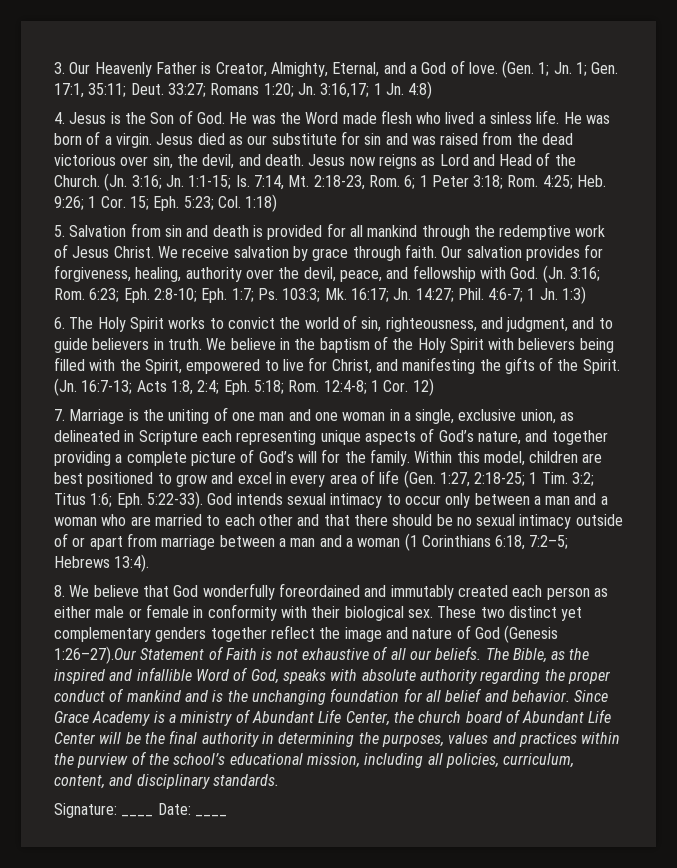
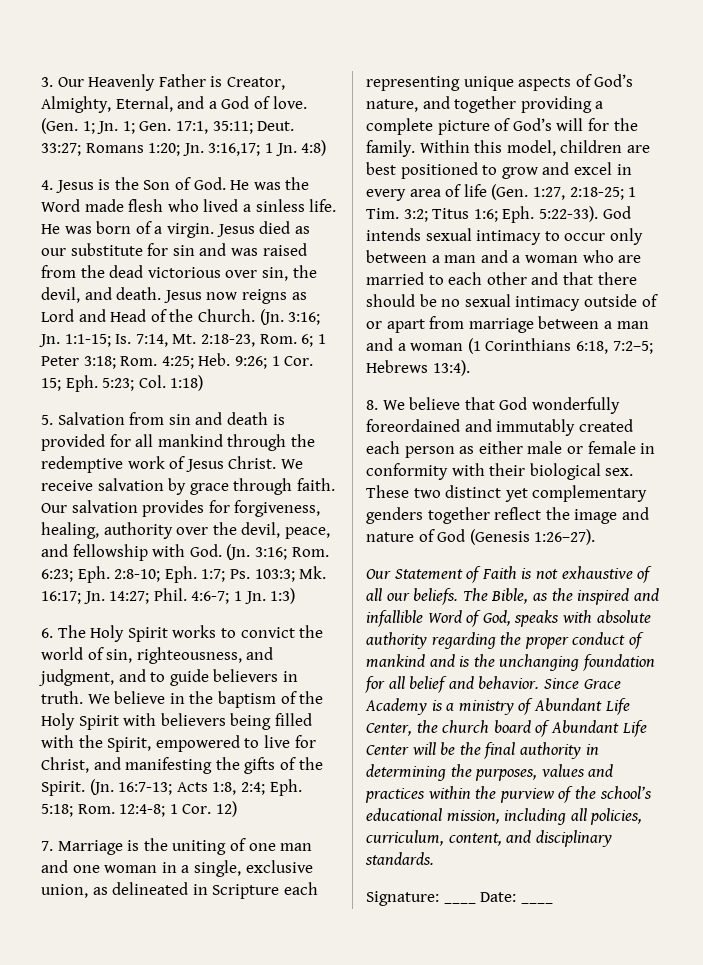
- These two distinct yet complementary genders together reflect the image and nature of God (Genesis 1:26–27).Our Statement of Faith is not exhaustive of all our beliefs.
+ These two distinct yet complementary genders together reflect the image and nature of God (Genesis 1:26–27).
+ Our Statement of Faith is not exhaustive of all our beliefs.

